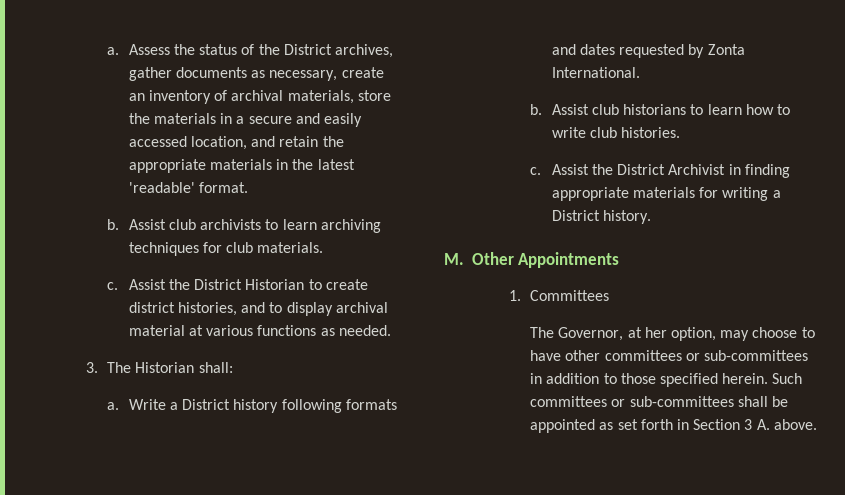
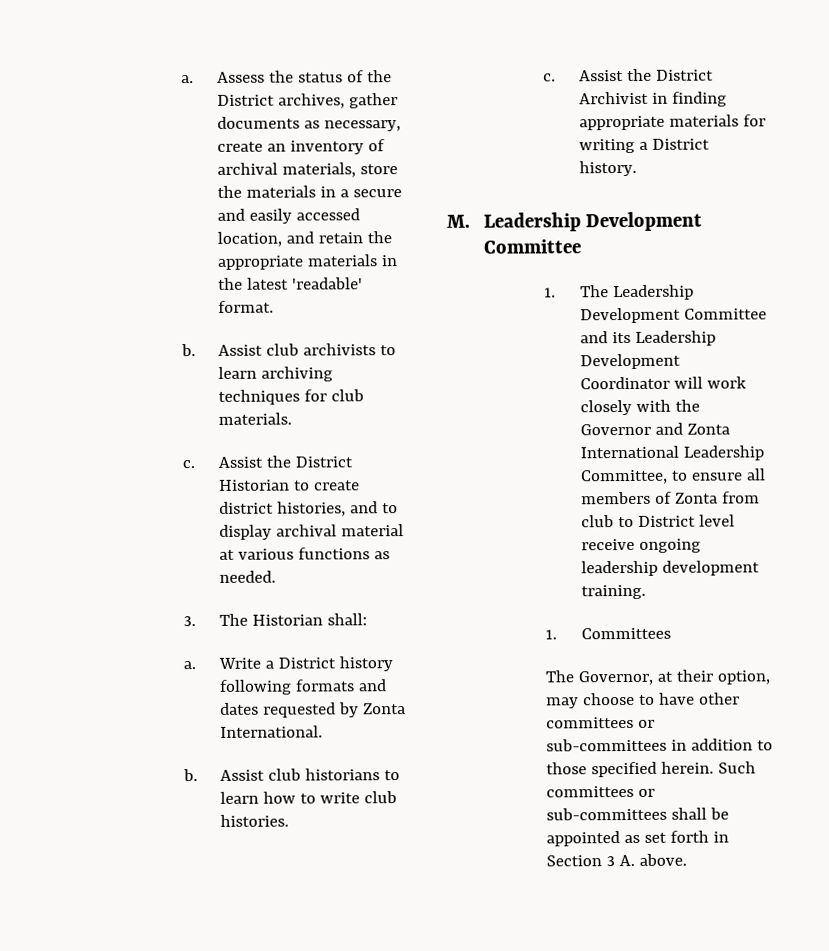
- M. Other Appointments
+ M. Leadership Development Committee
+ 1. The Leadership Development Committee and its Leadership Development Coordinator will work closely with the Governor and Zonta International Leadership Committee, to ensure all members of Zonta from club to District level receive ongoing leadership development training.
- The Governor, at her option, may choose to have other committees or sub-committees in addition to those specified herein.
+ The Governor, at their option, may choose to have other committees or sub-committees in addition to those specified herein.

